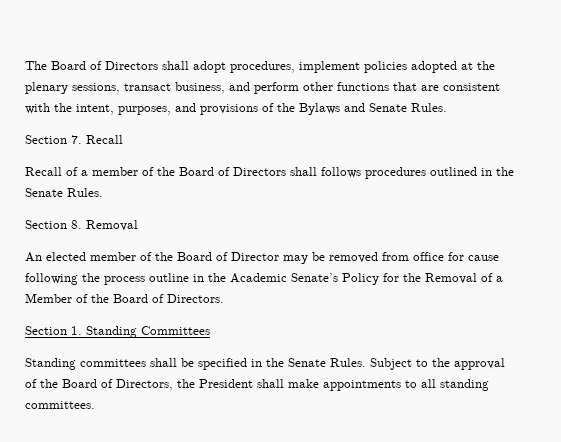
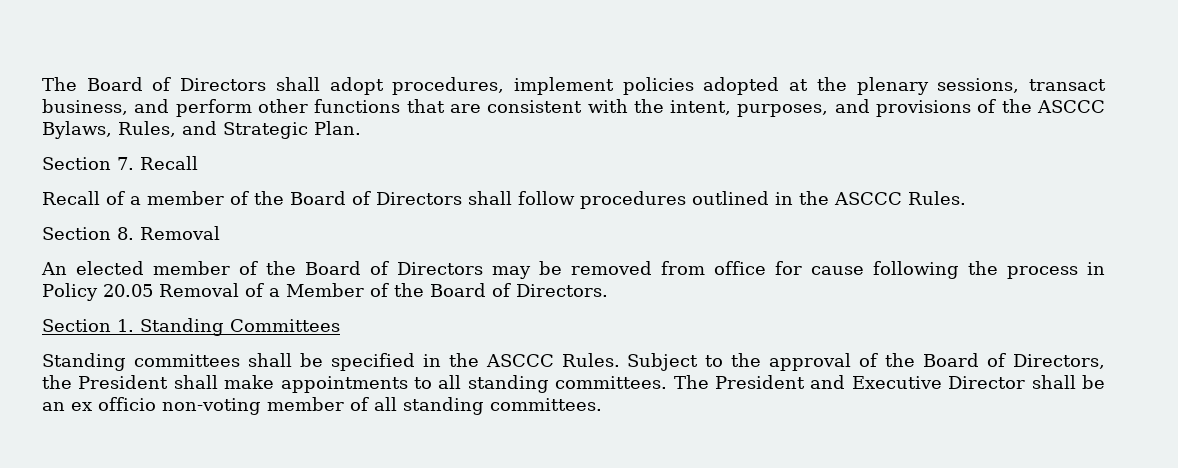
- The Board of Directors shall adopt procedures, implement policies adopted at the plenary sessions, transact business, and perform other functions that are consistent with the intent, purposes, and provisions of the Bylaws and Senate Rules.
+ The Board of Directors shall adopt procedures, implement policies adopted at the plenary sessions, transact business, and perform other functions that are consistent with the intent, purposes, and provisions of the ASCCC Bylaws, Rules, and Strategic Plan.
- Recall of a member of the Board of Directors shall follows procedures outlined in the Senate Rules.
+ Recall of a member of the Board of Directors shall follow procedures outlined in the ASCCC Rules.
- An elected member of the Board of Director may be removed from office for cause following the process outline in the Academic Senate’s Policy for the Removal of a Member of the Board of Directors.
+ An elected member of the Board of Directors may be removed from office for cause following the process in Policy 20.05 Removal of a Member of the Board of Directors.
- Standing committees shall be specified in the Senate Rules.
+ Standing committees shall be specified in the ASCCC Rules.
+ The President and Executive Director shall be an ex officio non-voting member of all standing committees.

